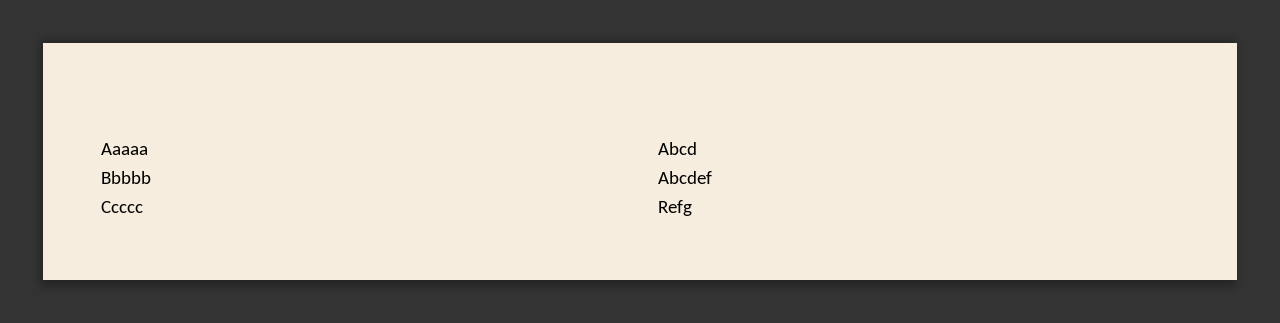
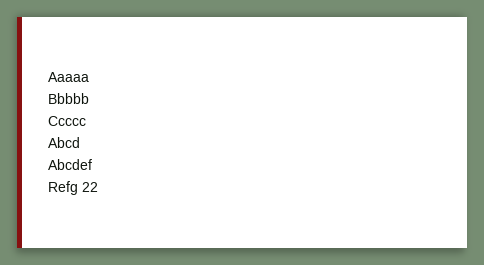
- Refg
+ Refg 22

